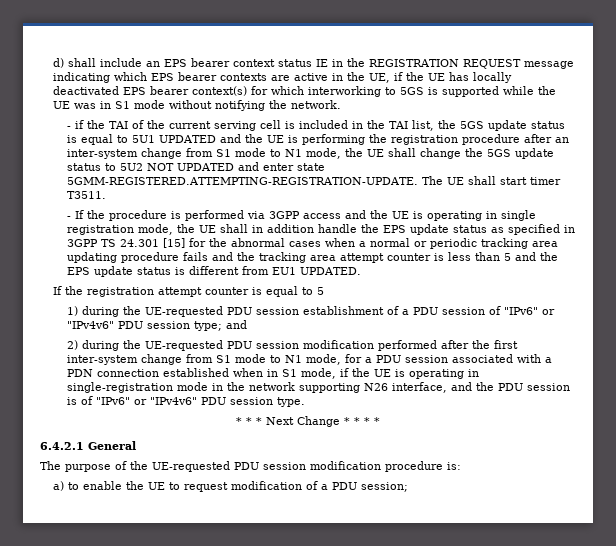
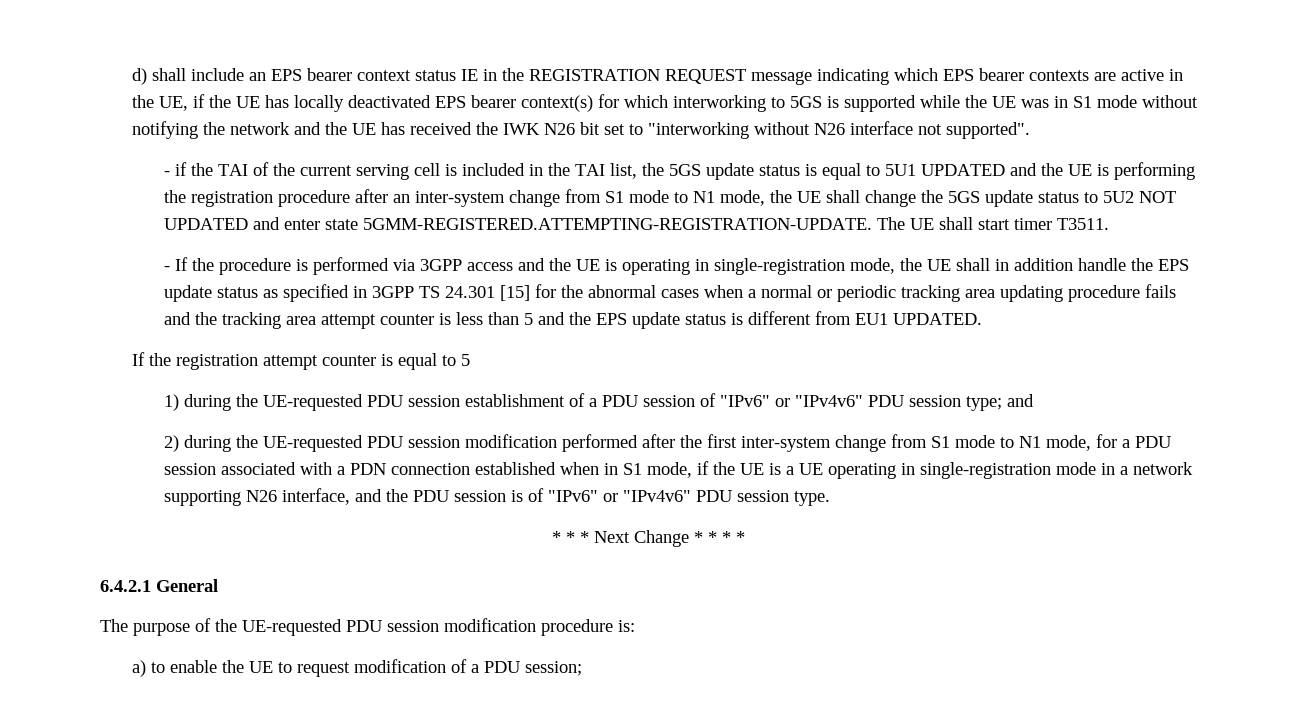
- d) shall include an EPS bearer context status IE in the REGISTRATION REQUEST message indicating which EPS bearer contexts are active in the UE, if the UE has locally deactivated EPS bearer context(s) for which interworking to 5GS is supported while the UE was in S1 mode without notifying the network.
+ d) shall include an EPS bearer context status IE in the REGISTRATION REQUEST message indicating which EPS bearer contexts are active in the UE, if the UE has locally deactivated EPS bearer context(s) for which interworking to 5GS is supported while the UE was in S1 mode without notifying the network and the UE has received the IWK N26 bit set to "interworking without N26 interface not supported".
- - If the procedure is performed via 3GPP access and the UE is operating in single registration mode, the UE shall in addition handle the EPS update status as specified in 3GPP TS 24.301 [15] for the abnormal cases when a normal or periodic tracking area updating procedure fails and the tracking area attempt counter is less than 5 and the EPS update status is different from EU1 UPDATED.
+ - If the procedure is performed via 3GPP access and the UE is operating in single-registration mode, the UE shall in addition handle the EPS update status as specified in 3GPP TS 24.301 [15] for the abnormal cases when a normal or periodic tracking area updating procedure fails and the tracking area attempt counter is less than 5 and the EPS update status is different from EU1 UPDATED.
- 2) during the UE-requested PDU session modification performed after the first inter-system change from S1 mode to N1 mode, for a PDU session associated with a PDN connection established when in S1 mode, if the UE is operating in single-registration mode in the network supporting N26 interface, and the PDU session is of "IPv6" or "IPv4v6" PDU session type.
+ 2) during the UE-requested PDU session modification performed after the first inter-system change from S1 mode to N1 mode, for a PDU session associated with a PDN connection established when in S1 mode, if the UE is a UE operating in single-registration mode in a network supporting N26 interface, and the PDU session is of "IPv6" or "IPv4v6" PDU session type.

